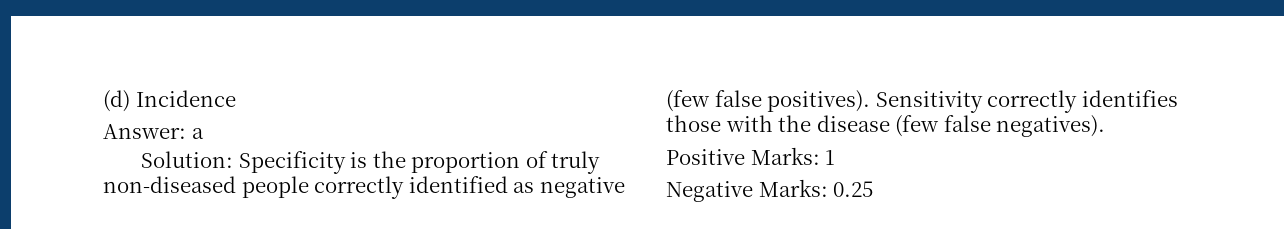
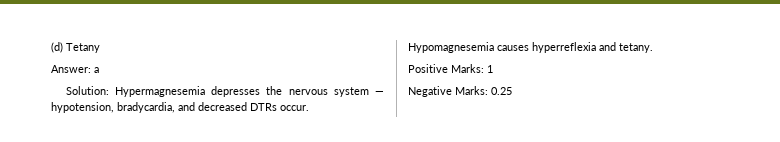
- (d) Incidence
+ (d) Tetany
- Solution: Specificity is the proportion of truly non-diseased people correctly identified as negative (few false positives). Sensitivity correctly identifies those with the disease (few false negatives).
+ Solution: Hypermagnesemia depresses the nervous system — hypotension, bradycardia, and decreased DTRs occur. Hypomagnesemia causes hyperreflexia and tetany.

